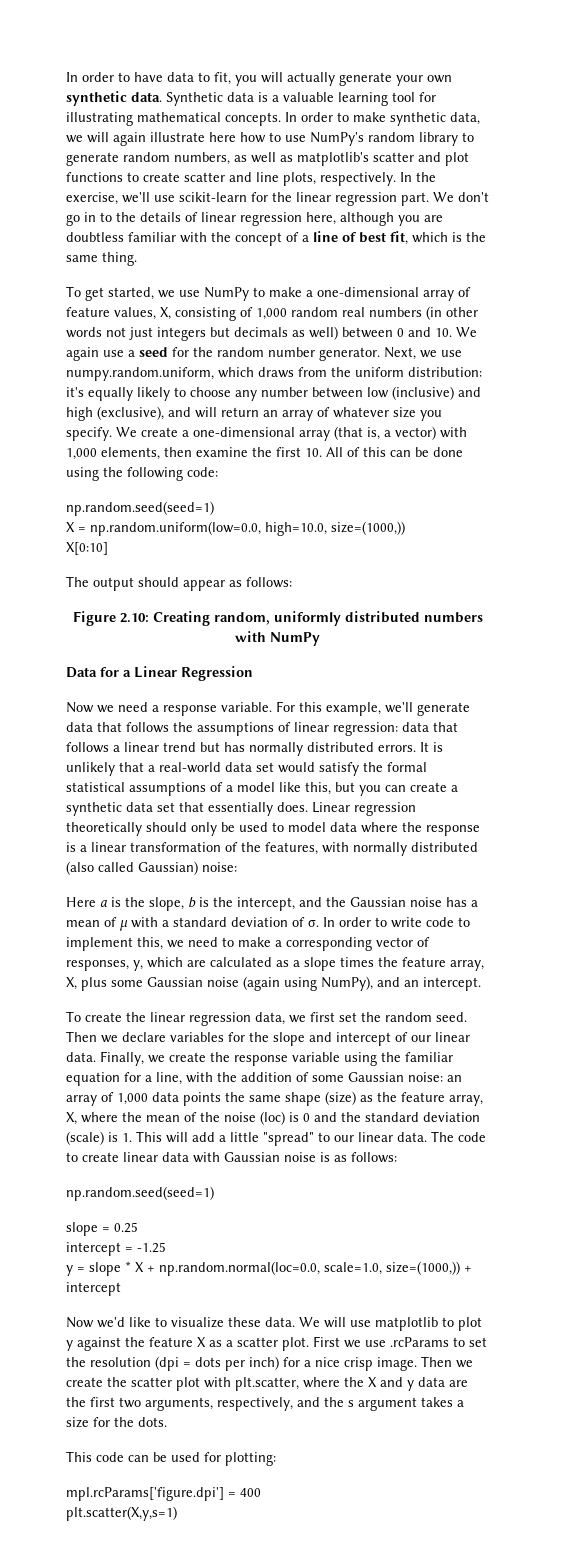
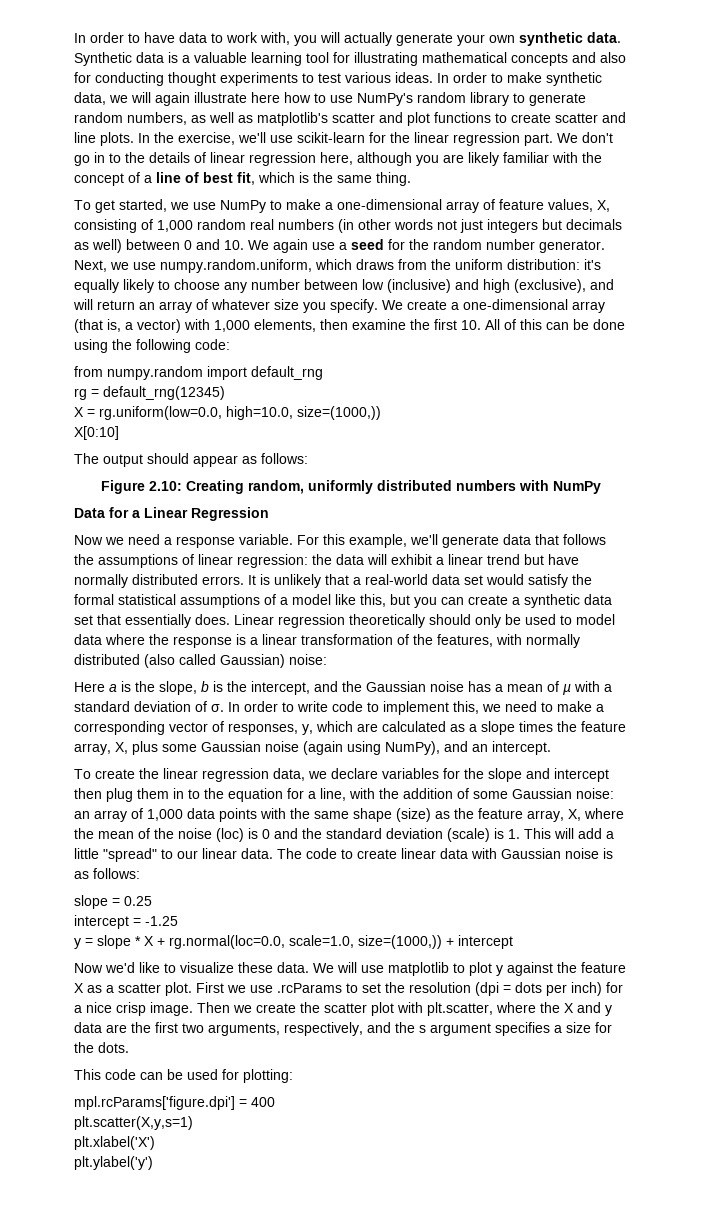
- In order to have data to fit, you will actually generate your own synthetic data.
+ In order to have data to work with, you will actually generate your own synthetic data.
- Synthetic data is a valuable learning tool for illustrating mathematical concepts.
+ Synthetic data is a valuable learning tool for illustrating mathematical concepts and also for conducting thought experiments to test various ideas.
- In order to make synthetic data, we will again illustrate here how to use NumPy's random library to generate random numbers, as well as matplotlib's scatter and plot functions to create scatter and line plots, respectively.
+ In order to make synthetic data, we will again illustrate here how to use NumPy's random library to generate random numbers, as well as matplotlib's scatter and plot functions to create scatter and line plots.
- We don't go in to the details of linear regression here, although you are doubtless familiar with the concept of a line of best fit, which is the same thing.
+ We don't go in to the details of linear regression here, although you are likely familiar with the concept of a line of best fit, which is the same thing.
  We create a one-dimensional array (that is, a vector) with 1,000 elements, then examine the first 10. All of this can be done using the following code:
- np.random.seed(seed=1)
+ from numpy.random import default_rng
+ rg = default_rng(12345)
- X = np.random.uniform(low=0.0, high=10.0, size=(1000,))
+ X = rg.uniform(low=0.0, high=10.0, size=(1000,))
- For this example, we'll generate data that follows the assumptions of linear regression: data that follows a linear trend but has normally distributed errors.
+ For this example, we'll generate data that follows the assumptions of linear regression: the data will exhibit a linear trend but have normally distributed errors.
- To create the linear regression data, we first set the random seed. Then we declare variables for the slope and intercept of our linear data. Finally, we create the response variable using the familiar equation for a line, with the addition of some Gaussian noise:
+ To create the linear regression data, we declare variables for the slope and intercept then plug them in to the equation for a line, with the addition of some Gaussian noise:
- an array of 1,000 data points the same shape (size) as the feature array, X, where the mean of the noise (loc) is 0 and the standard deviation (scale) is 1. This will add a little "spread" to our linear data.
+ an array of 1,000 data points with the same shape (size) as the feature array, X, where the mean of the noise (loc) is 0 and the standard deviation (scale) is 1. This will add a little "spread" to our linear data.
  The code to create linear data with Gaussian noise is as follows:
- np.random.seed(seed=1)
- y = slope * X + np.random.normal(loc=0.0, scale=1.0, size=(1000,)) + intercept
+ y = slope * X + rg.normal(loc=0.0, scale=1.0, size=(1000,)) + intercept
- Then we create the scatter plot with plt.scatter, where the X and y data are the first two arguments, respectively, and the s argument takes a size for the dots.
+ Then we create the scatter plot with plt.scatter, where the X and y data are the first two arguments, respectively, and the s argument specifies a size for the dots.
+ plt.xlabel('X')
+ plt.ylabel('y')

